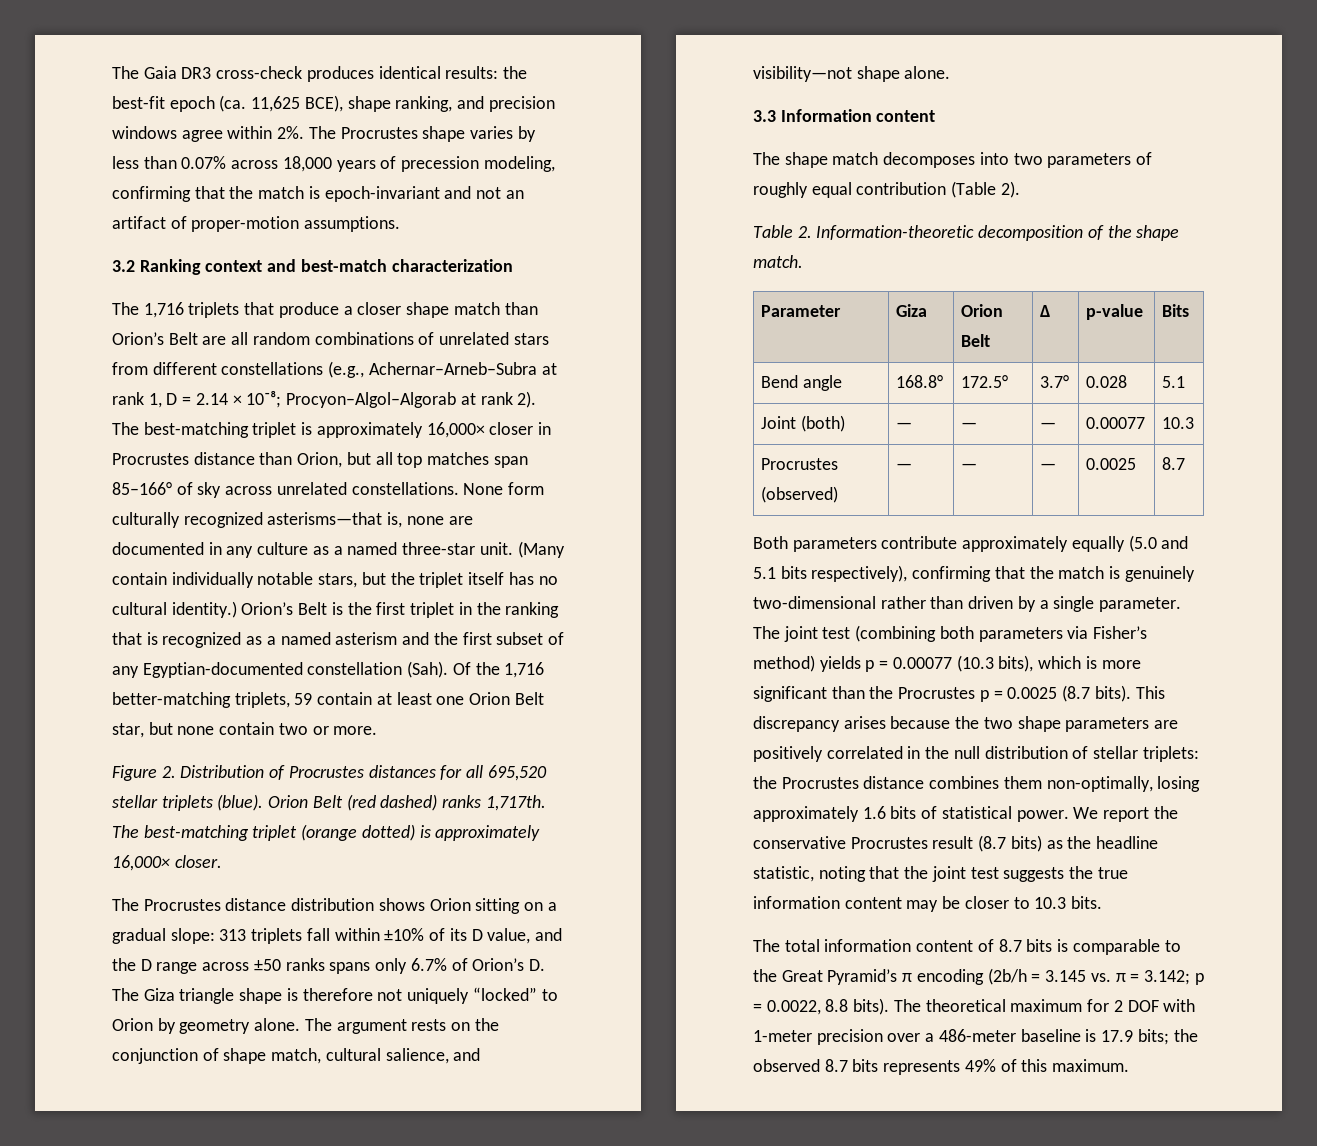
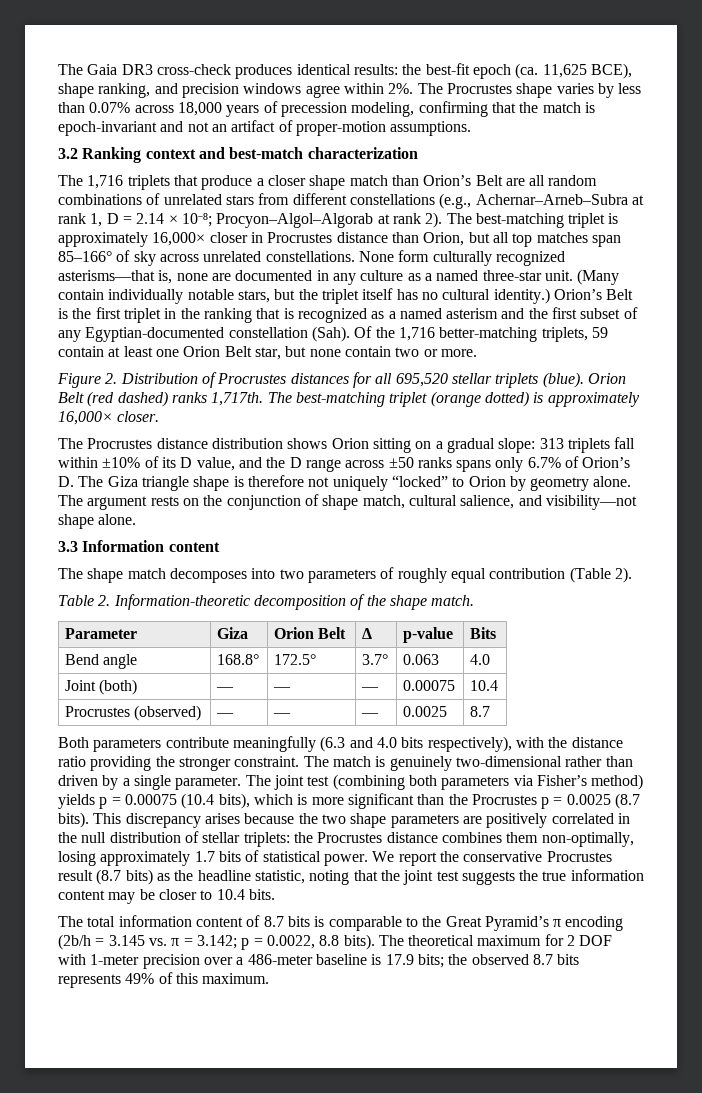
- Bend angle | 168.8° | 172.5° | 3.7° | 0.028 | 5.1
+ Bend angle | 168.8° | 172.5° | 3.7° | 0.063 | 4.0
- Joint (both) | — | — | — | 0.00077 | 10.3
+ Joint (both) | — | — | — | 0.00075 | 10.4
- Both parameters contribute approximately equally (5.0 and 5.1 bits respectively), confirming that the match is genuinely two-dimensional rather than driven by a single parameter.
+ Both parameters contribute meaningfully (6.3 and 4.0 bits respectively), with the distance ratio providing the stronger constraint. The match is genuinely two-dimensional rather than driven by a single parameter.
- The joint test (combining both parameters via Fisher’s method) yields p = 0.00077 (10.3 bits), which is more significant than the Procrustes p = 0.0025 (8.7 bits).
+ The joint test (combining both parameters via Fisher’s method) yields p = 0.00075 (10.4 bits), which is more significant than the Procrustes p = 0.0025 (8.7 bits).
- This discrepancy arises because the two shape parameters are positively correlated in the null distribution of stellar triplets: the Procrustes distance combines them non-optimally, losing approximately 1.6 bits of statistical power.
+ This discrepancy arises because the two shape parameters are positively correlated in the null distribution of stellar triplets: the Procrustes distance combines them non-optimally, losing approximately 1.7 bits of statistical power.
- We report the conservative Procrustes result (8.7 bits) as the headline statistic, noting that the joint test suggests the true information content may be closer to 10.3 bits.
+ We report the conservative Procrustes result (8.7 bits) as the headline statistic, noting that the joint test suggests the true information content may be closer to 10.4 bits.

